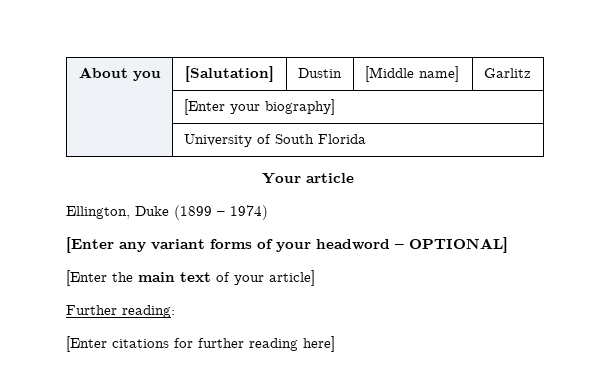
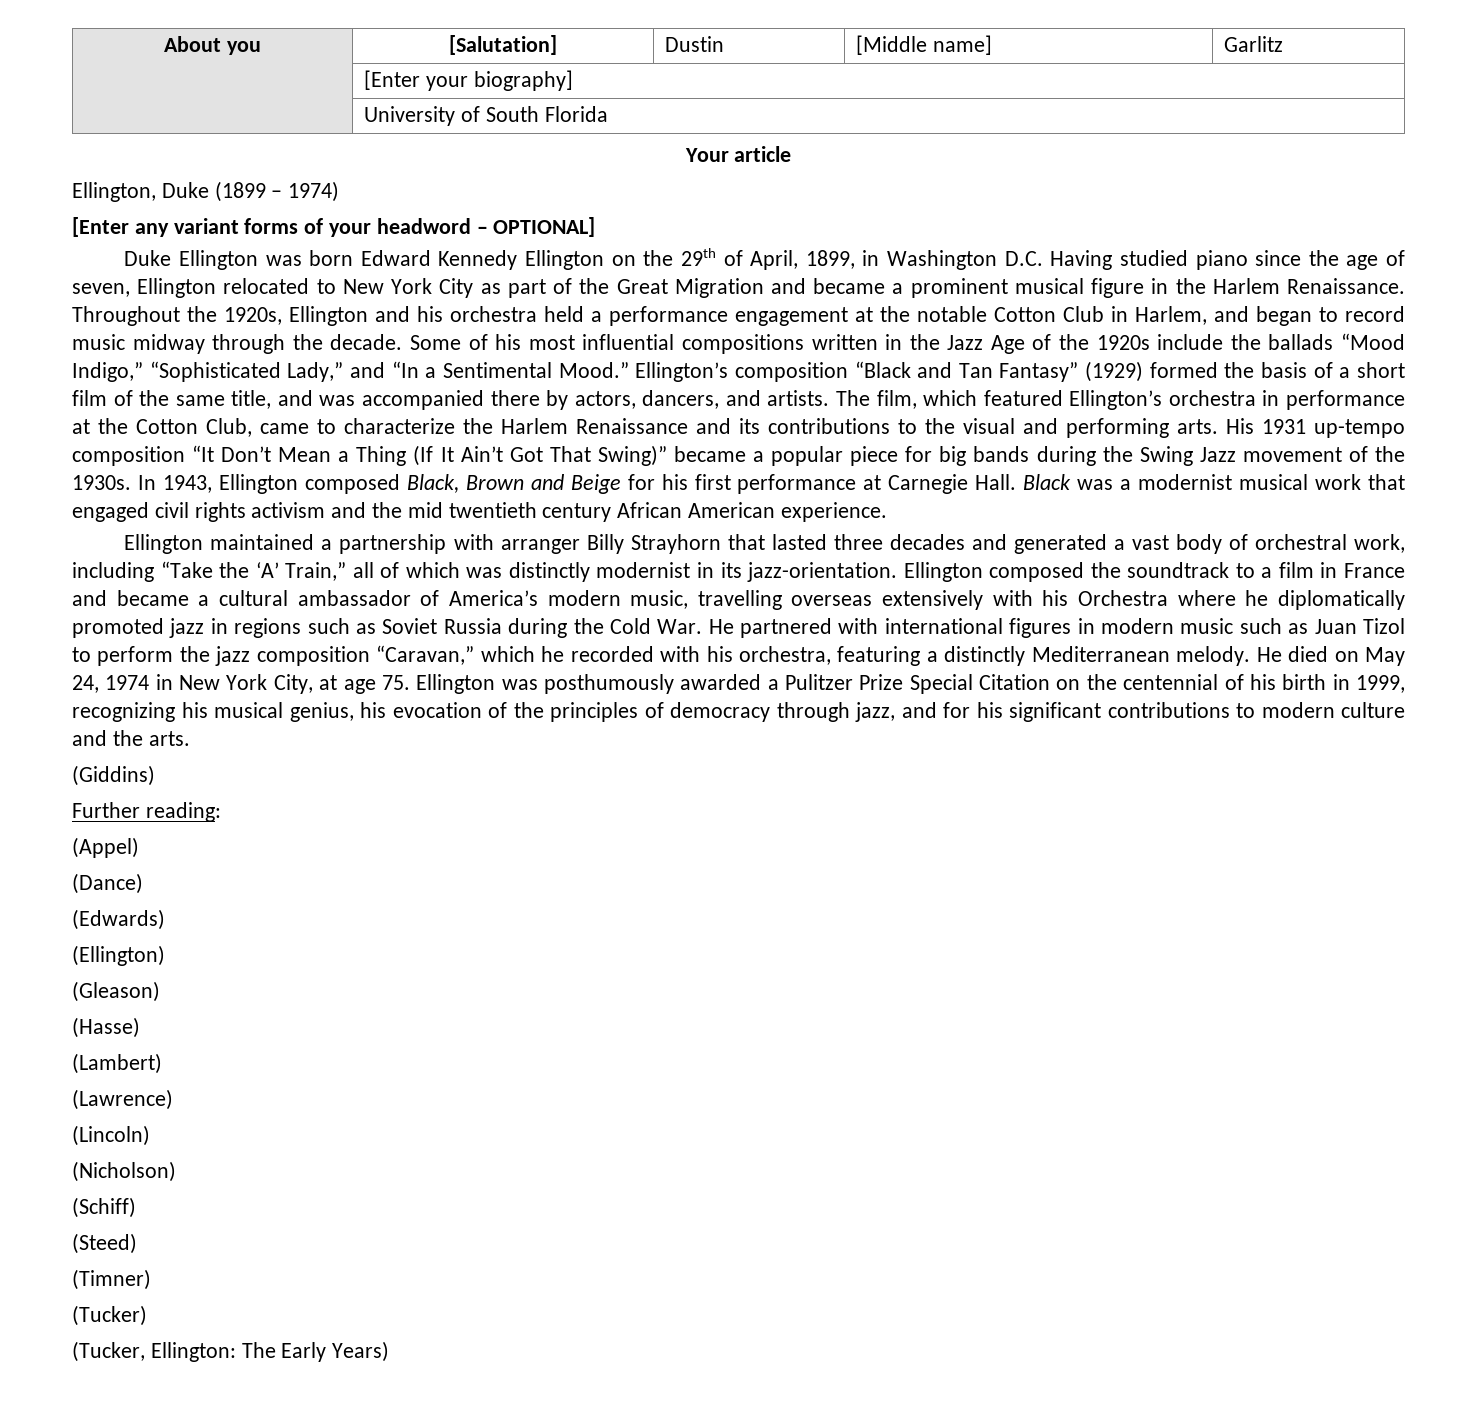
- [Enter the main text of your article]
+ Duke Ellington was born Edward Kennedy Ellington on the 29th of April, 1899, in Washington D.C. Having studied piano since the age of seven, Ellington relocated to New York City as part of the Great Migration and became a prominent musical figure in the Harlem Renaissance. Throughout the 1920s, Ellington and his orchestra held a performance engagement at the notable Cotton Club in Harlem, and began to record music midway through the decade. Some of his most influential compositions written in the Jazz Age of the 1920s include the ballads “Mood Indigo,” “Sophisticated Lady,” and “In a Sentimental Mood.” Ellington’s composition “Black and Tan Fantasy” (1929) formed the basis of a short film of the same title, and was accompanied there by actors, dancers, and artists. The film, which featured Ellington’s orchestra in performance at the Cotton Club, came to characterize the Harlem Renaissance and its contributions to the visual and performing arts. His 1931 up-tempo composition “It Don’t Mean a Thing (If It Ain’t Got That Swing)” became a popular piece for big bands during the Swing Jazz movement of the 1930s. In 1943, Ellington composed Black, Brown and Beige for his first performance at Carnegie Hall. Black was a modernist musical work that engaged civil rights activism and the mid twentieth century African American experience.
+ Ellington maintained a partnership with arranger Billy Strayhorn that lasted three decades and generated a vast body of orchestral work, including “Take the ‘A’ Train,” all of which was distinctly modernist in its jazz-orientation. Ellington composed the soundtrack to a film in France and became a cultural ambassador of America’s modern music, travelling overseas extensively with his Orchestra where he diplomatically promoted jazz in regions such as Soviet Russia during the Cold War. He partnered with international figures in modern music such as Juan Tizol to perform the jazz composition “Caravan,” which he recorded with his orchestra, featuring a distinctly Mediterranean melody. He died on May 24, 1974 in New York City, at age 75. Ellington was posthumously awarded a Pulitzer Prize Special Citation on the centennial of his birth in 1999, recognizing his musical genius, his evocation of the principles of democracy through jazz, and for his significant contributions to modern culture and the arts.
+ (Giddins)
  Further reading:
- [Enter citations for further reading here]
+ (Appel)
+ (Dance)
+ (Edwards)
+ (Ellington)
+ (Gleason)
+ (Hasse)
+ (Lambert)
+ (Lawrence)
+ (Lincoln)
+ (Nicholson)
+ (Schiff)
+ (Steed)
+ (Timner)
+ (Tucker)
+ (Tucker, Ellington: The Early Years)

